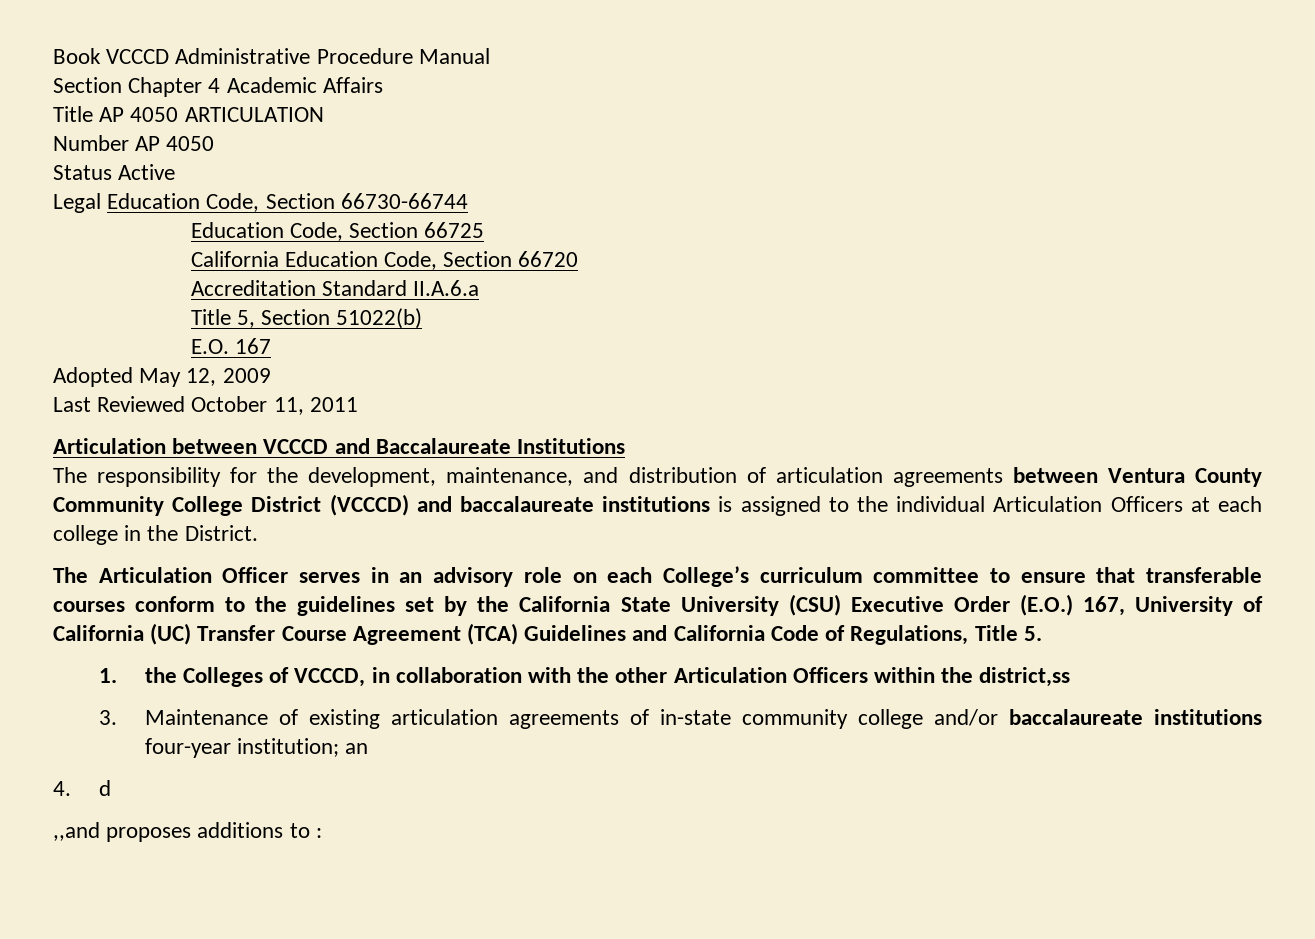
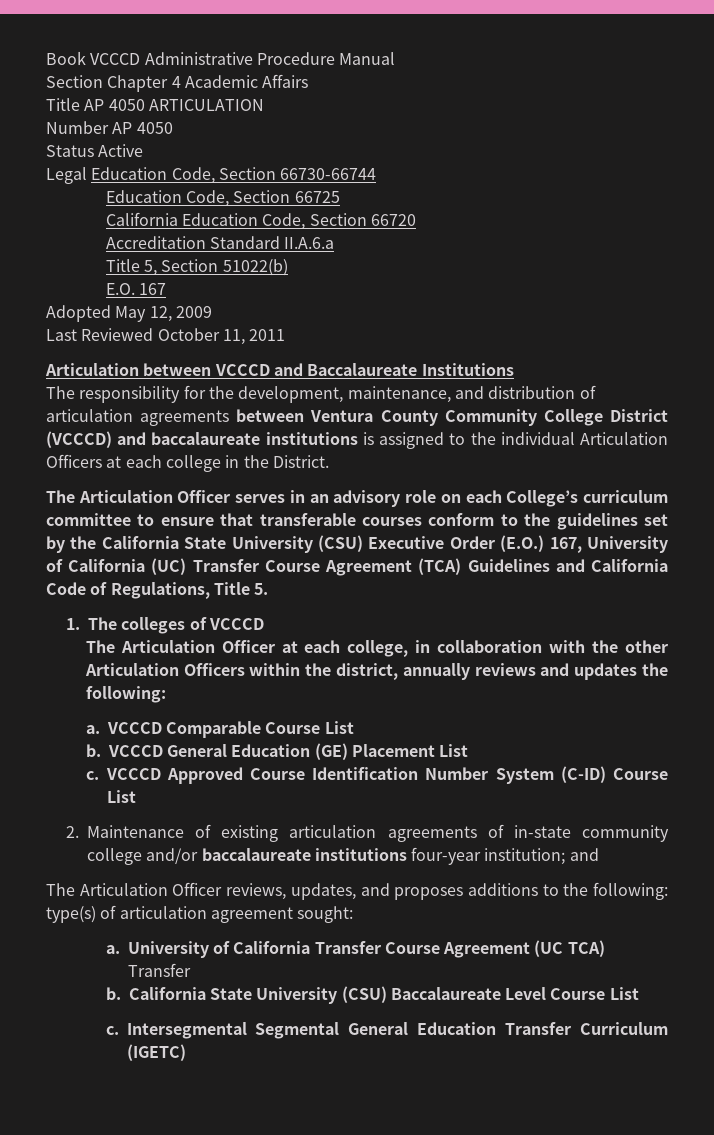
- 1. the Colleges of VCCCD, in collaboration with the other Articulation Officers within the district,ss
- 3. Maintenance of existing articulation agreements of in-state community college and/or baccalaureate institutions four-year institution; an
- 4. d
- ,,and proposes additions to :
+ 1. The colleges of VCCCD
+ The Articulation Officer at each college, in collaboration with the other Articulation Officers within the district, annually reviews and updates the following:
+ a. VCCCD Comparable Course List
+ b. VCCCD General Education (GE) Placement List
+ c. VCCCD Approved Course Identification Number System (C-ID) Course List
+ 2. Maintenance of existing articulation agreements of in-state community college and/or baccalaureate institutions four-year institution; and
+ The Articulation Officer reviews, updates, and proposes additions to the following: type(s) of articulation agreement sought:
+ a. University of California Transfer Course Agreement (UC TCA) Transfer
+ b. California State University (CSU) Baccalaureate Level Course List
+ c. Intersegmental Segmental General Education Transfer Curriculum (IGETC)

